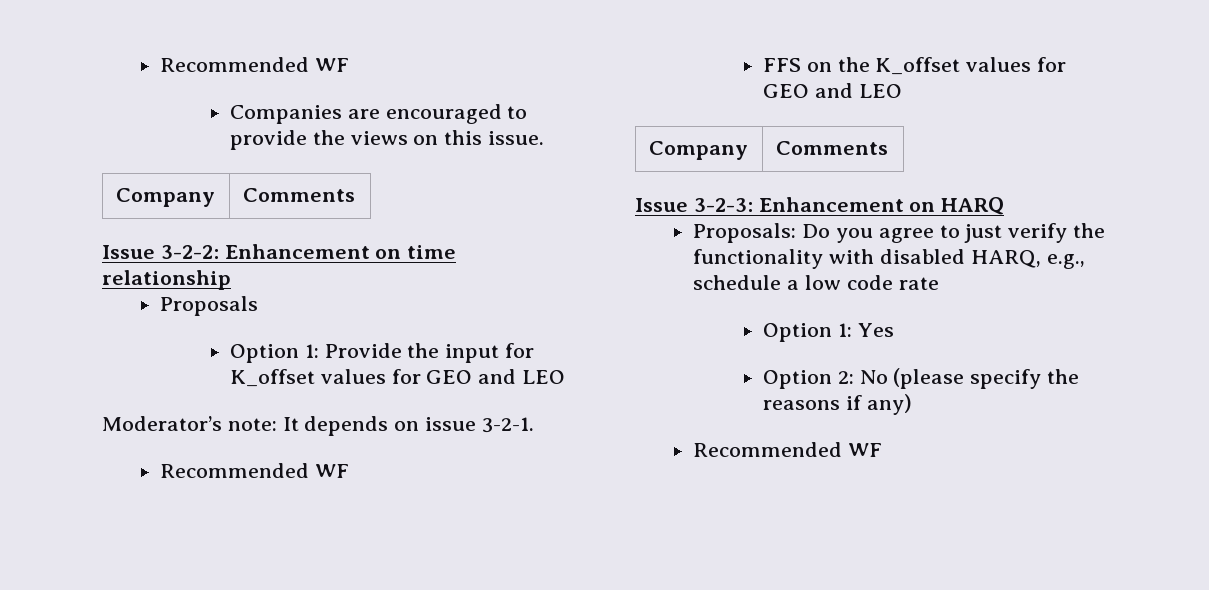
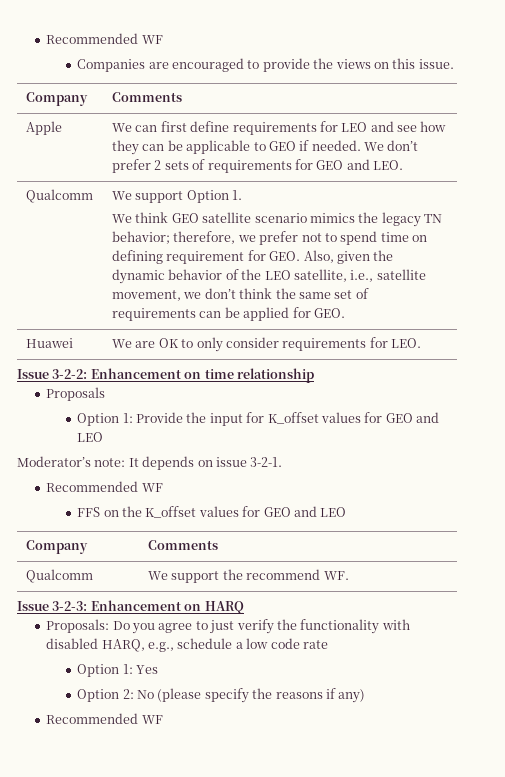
+ Apple | We can first define requirements for LEO and see how they can be applicable to GEO if needed. We don’t prefer 2 sets of requirements for GEO and LEO.
+ Qualcomm | We support Option 1.
+ We think GEO satellite scenario mimics the legacy TN behavior; therefore, we prefer not to spend time on defining requirement for GEO. Also, given the dynamic behavior of the LEO satellite, i.e., satellite movement, we don’t think the same set of requirements can be applied for GEO.
+ Huawei | We are OK to only consider requirements for LEO.
+ Qualcomm | We support the recommend WF.

